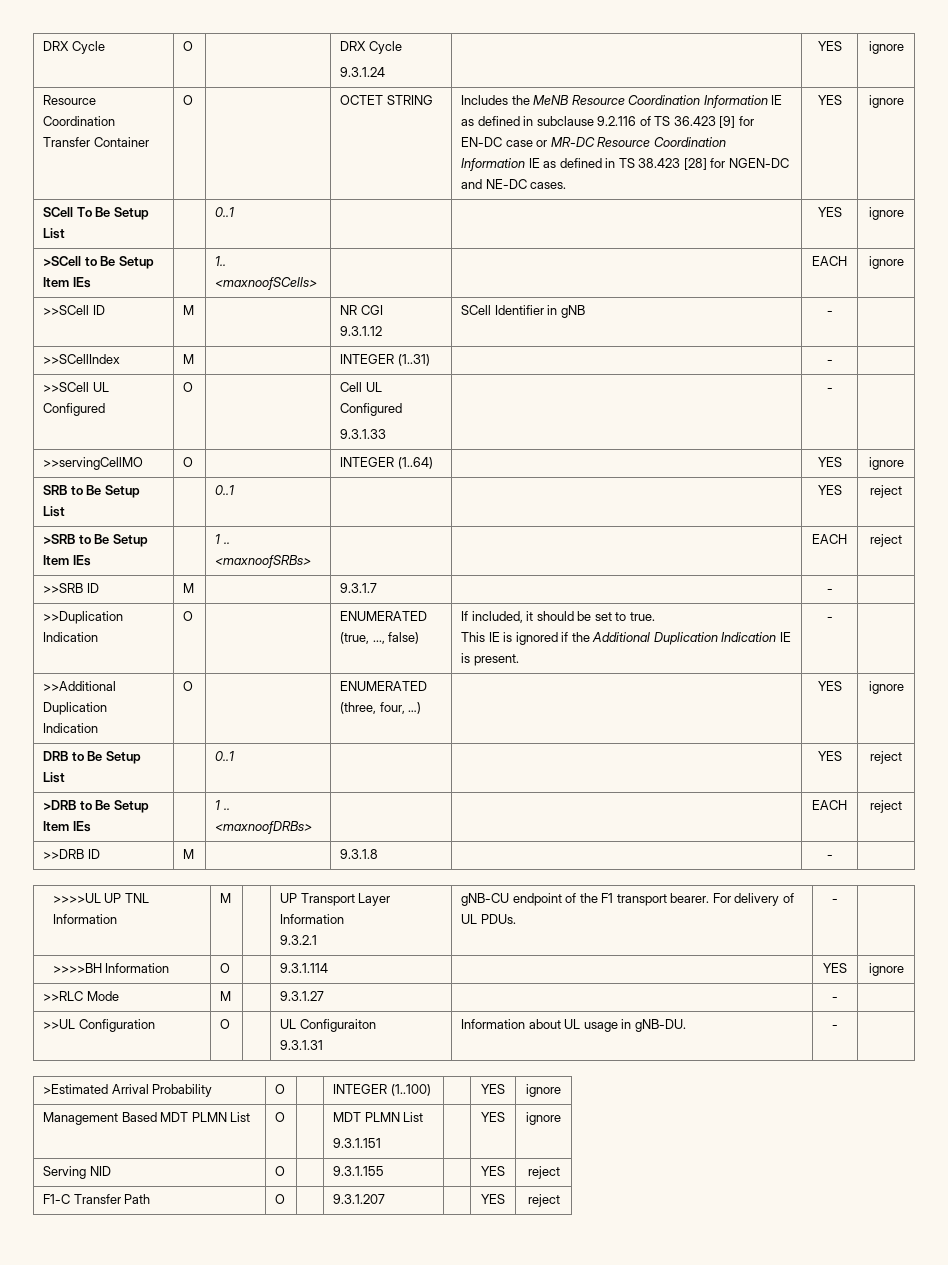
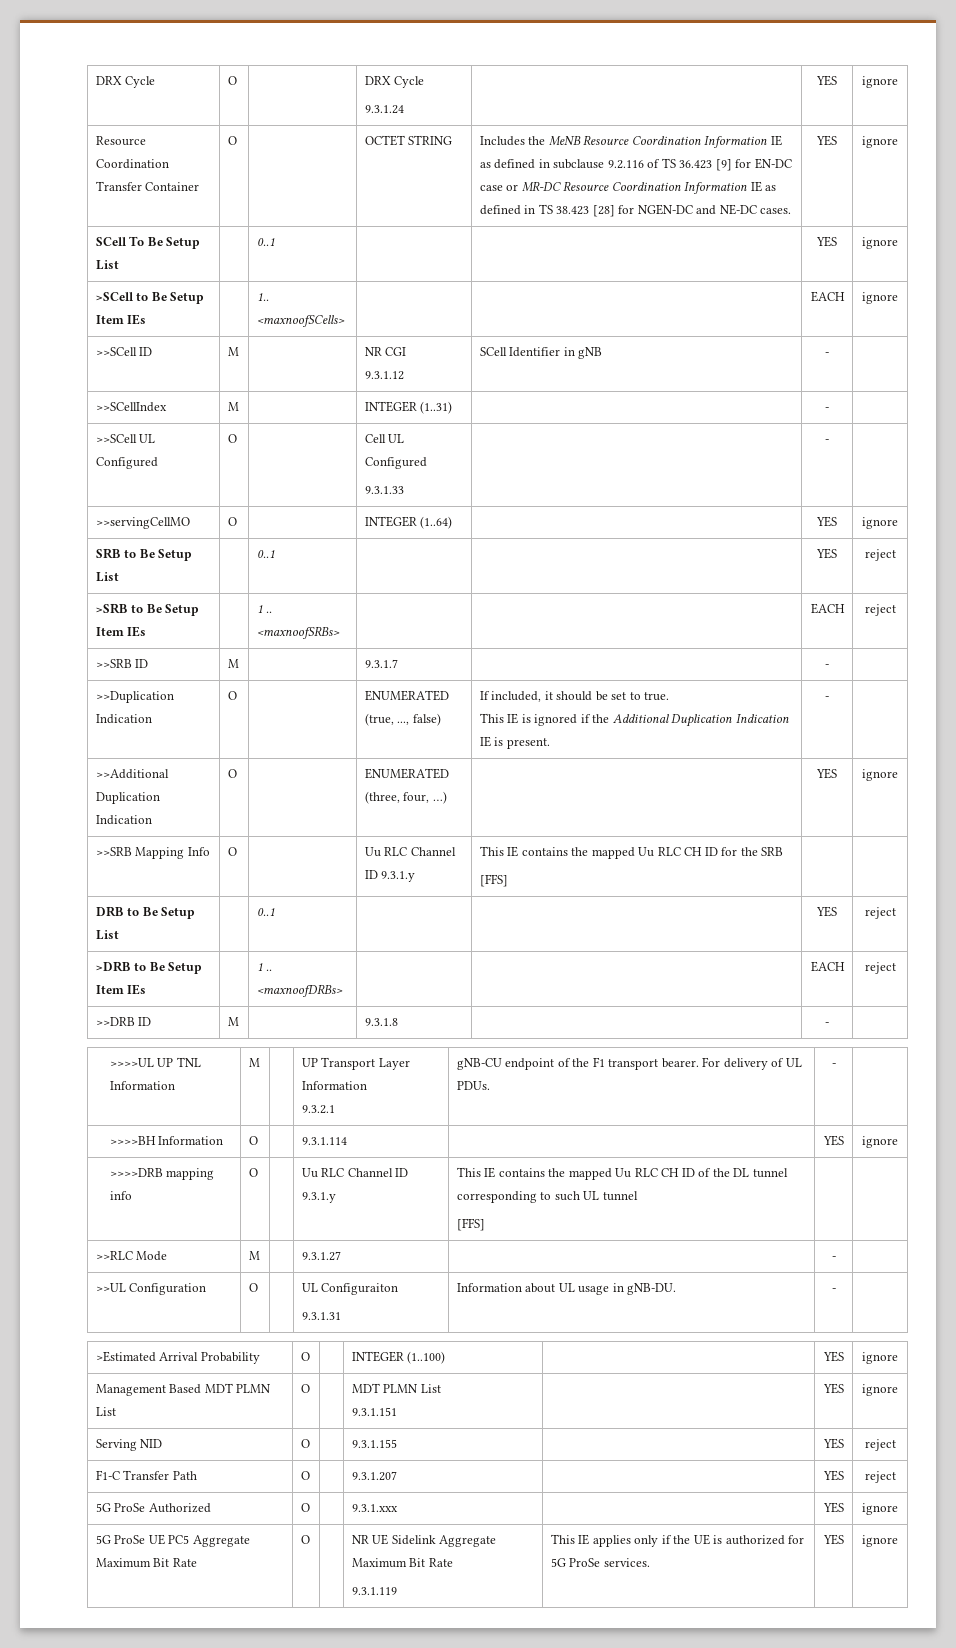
+ >>SRB Mapping Info | O | | Uu RLC Channel ID 9.3.1.y | This IE contains the mapped Uu RLC CH ID for the SRB
+ [FFS] | |
+ >>>>DRB mapping info | O | | Uu RLC Channel ID 9.3.1.y | This IE contains the mapped Uu RLC CH ID of the DL tunnel corresponding to such UL tunnel
+ [FFS] | |
+ 5G ProSe Authorized | O | | 9.3.1.xxx | | YES | ignore
+ 5G ProSe UE PC5 Aggregate Maximum Bit Rate | O | | NR UE Sidelink Aggregate Maximum Bit Rate
+ 9.3.1.119 | This IE applies only if the UE is authorized for 5G ProSe services. | YES | ignore

